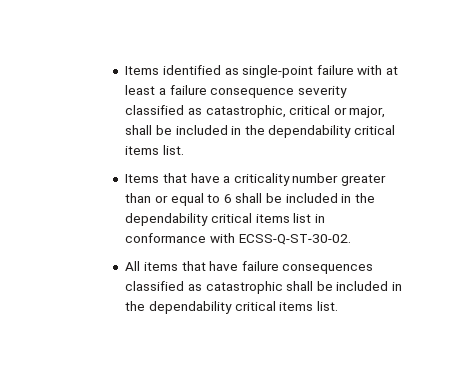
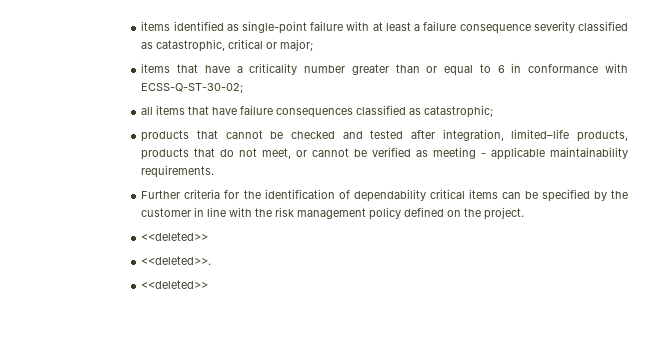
- Items identified as single-point failure with at least a failure consequence severity classified as catastrophic, critical or major, shall be included in the dependability critical items list.
- Items that have a criticality number greater than or equal to 6 shall be included in the dependability critical items list in conformance with ECSS-Q-ST-30-02.
- All items that have failure consequences classified as catastrophic shall be included in the dependability critical items list.
+ items identified as single-point failure with at least a failure consequence severity classified as catastrophic, critical or major;
+ items that have a criticality number greater than or equal to 6 in conformance with ECSS-Q-ST-30-02;
+ all items that have failure consequences classified as catastrophic;
+ products that cannot be checked and tested after integration, limited–life products, products that do not meet, or cannot be verified as meeting - applicable maintainability requirements.
+ Further criteria for the identification of dependability critical items can be specified by the customer in line with the risk management policy defined on the project.
+ <<deleted>>
+ <<deleted>>.
+ <<deleted>>

